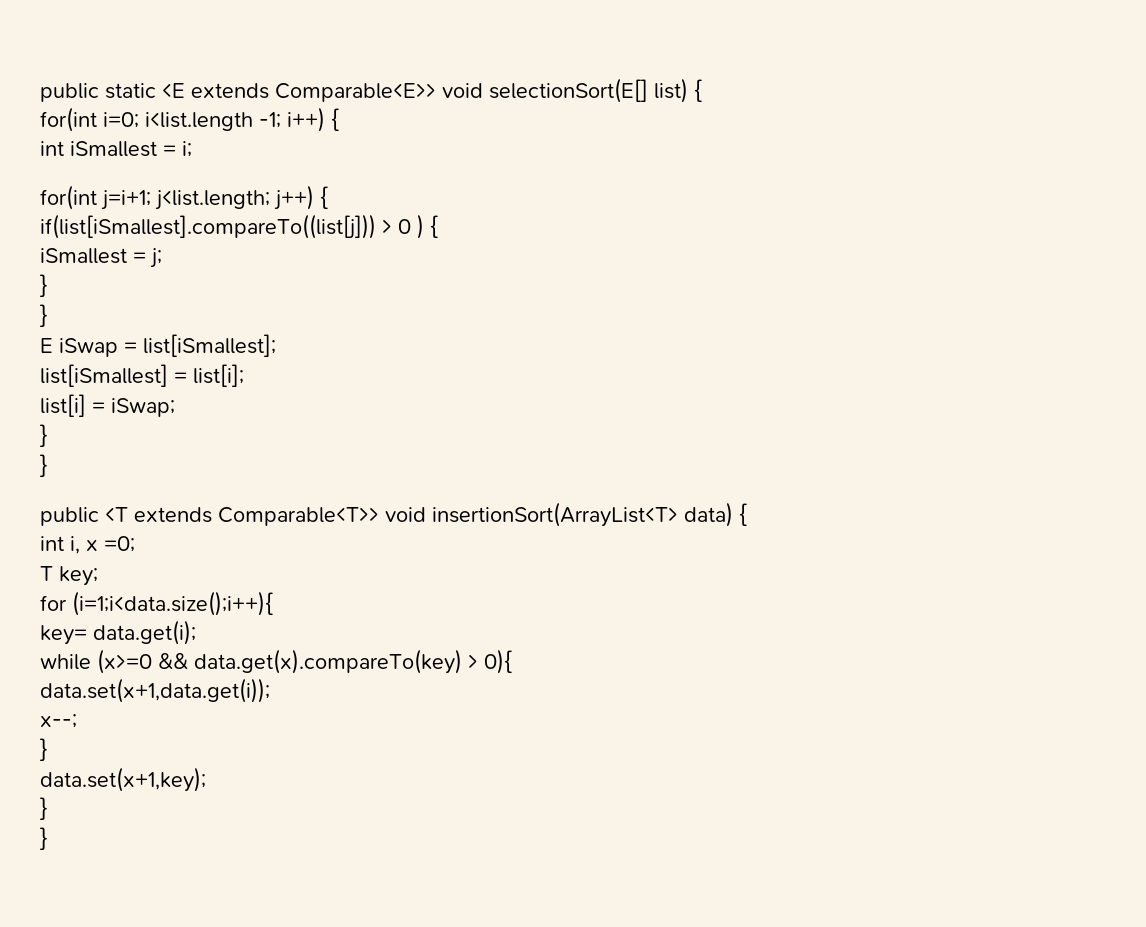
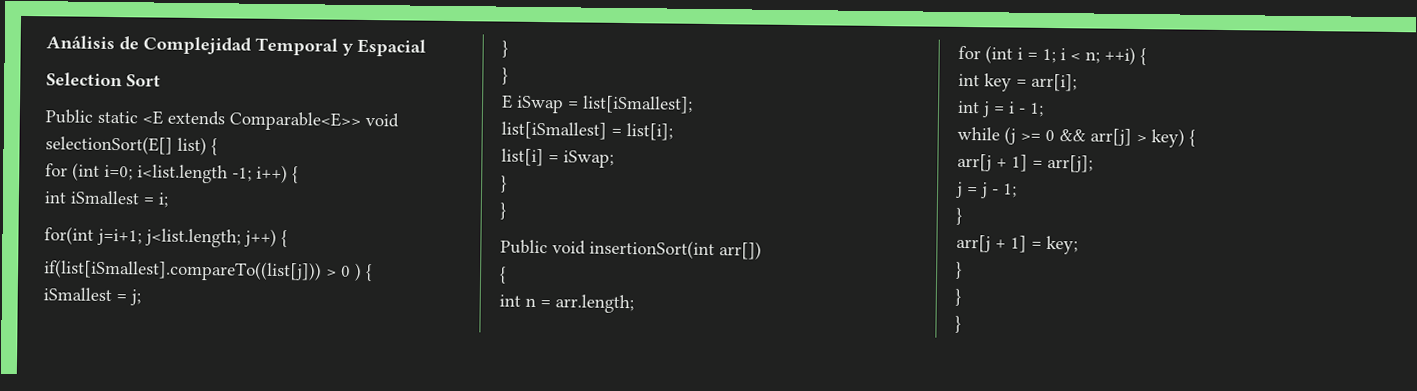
- public static <E extends Comparable<E>> void selectionSort(E[] list) {
+ Análisis de Complejidad Temporal y Espacial
+ Selection Sort
+ Public static <E extends Comparable<E>> void selectionSort(E[] list) {
- for(int i=0; i<list.length -1; i++) {
+ for (int i=0; i<list.length -1; i++) {
- public <T extends Comparable<T>> void insertionSort(ArrayList<T> data) {
- int i, x =0;
- T key;
- for (i=1;i<data.size();i++){
- key= data.get(i);
- while (x>=0 && data.get(x).compareTo(key) > 0){
- data.set(x+1,data.get(i));
- x--;
+ Public void insertionSort(int arr[])
+ {
+ int n = arr.length;
+ for (int i = 1; i < n; ++i) {
+ int key = arr[i];
+ int j = i - 1;
+ while (j >= 0 && arr[j] > key) {
+ arr[j + 1] = arr[j];
+ j = j - 1;
  }
- data.set(x+1,key);
+ arr[j + 1] = key;
+ }

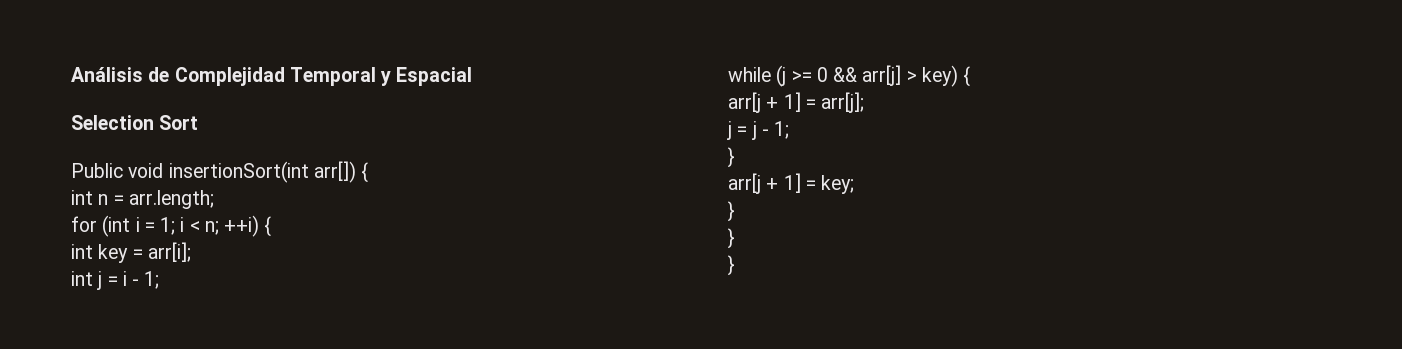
- Public static <E extends Comparable<E>> void selectionSort(E[] list) {
- for (int i=0; i<list.length -1; i++) {
- int iSmallest = i;
- for(int j=i+1; j<list.length; j++) {
- if(list[iSmallest].compareTo((list[j])) > 0 ) {
- iSmallest = j;
- }
- }
- E iSwap = list[iSmallest];
- list[iSmallest] = list[i];
- list[i] = iSwap;
- }
- }
- Public void insertionSort(int arr[])
- {
+ Public void insertionSort(int arr[]) {

